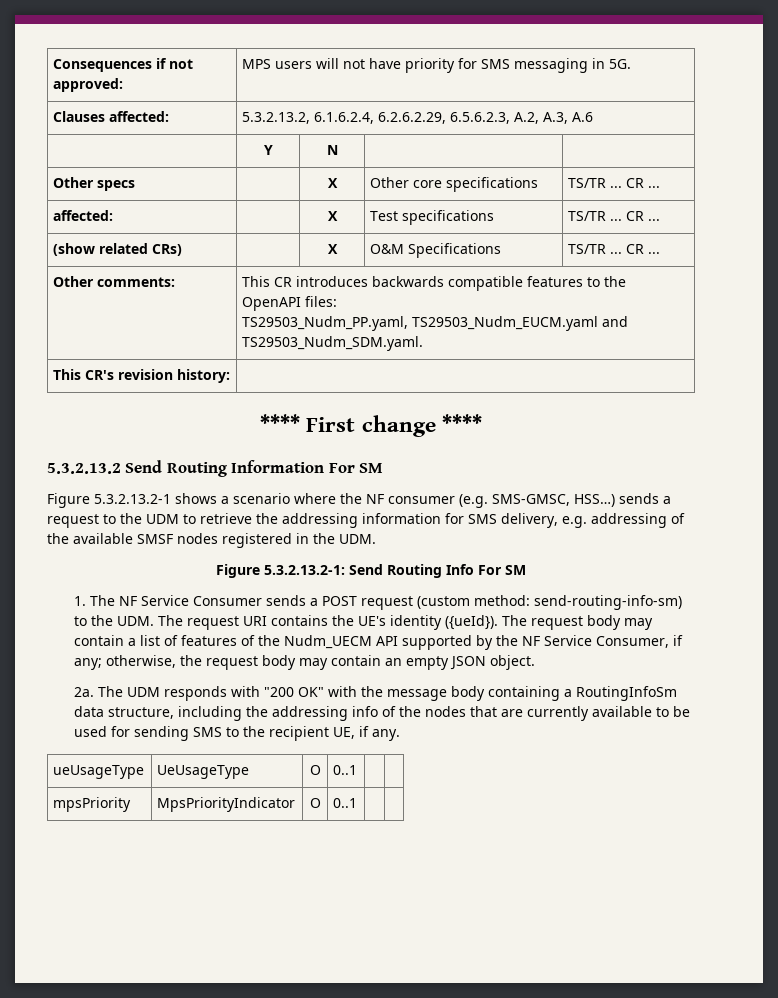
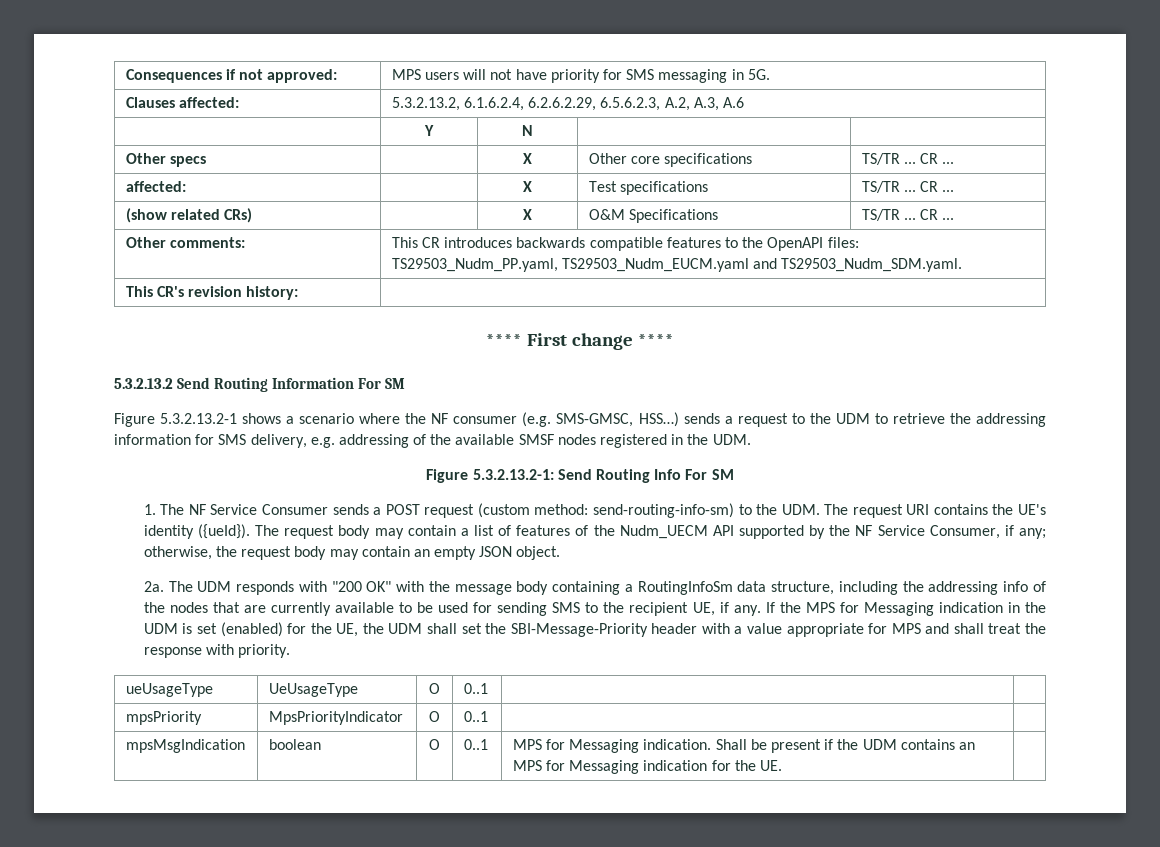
+ If the MPS for Messaging indication in the UDM is set (enabled) for the UE, the UDM shall set the SBI-Message-Priority header with a value appropriate for MPS and shall treat the response with priority.
+ mpsMsgIndication | boolean | O | 0..1 | MPS for Messaging indication. Shall be present if the UDM contains an MPS for Messaging indication for the UE. |

